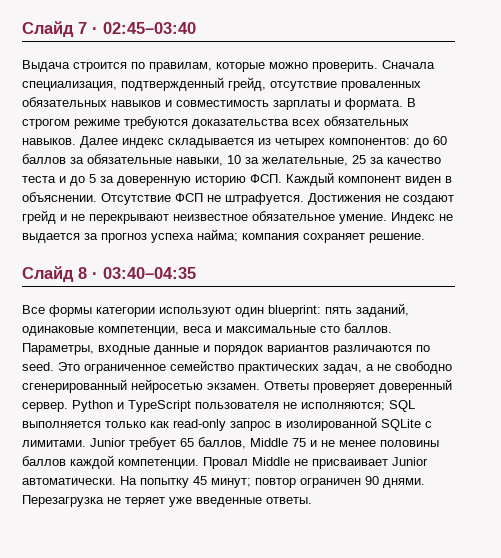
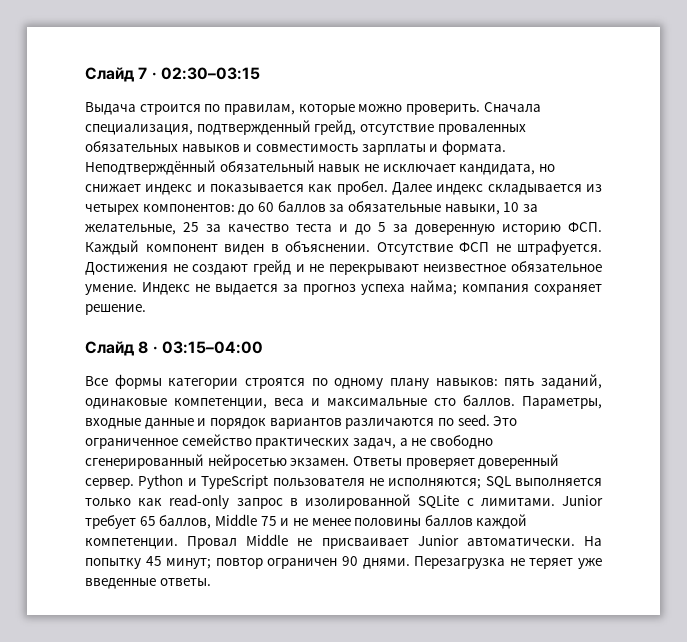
- Слайд 7 · 02:45–03:40
+ Слайд 7 · 02:30–03:15
- В строгом режиме требуются доказательства всех обязательных навыков.
+ Неподтверждённый обязательный навык не исключает кандидата, но снижает индекс и показывается как пробел.
- Слайд 8 · 03:40–04:35
+ Слайд 8 · 03:15–04:00
- Все формы категории используют один blueprint: пять заданий, одинаковые компетенции, веса и максимальные сто баллов.
+ Все формы категории строятся по одному плану навыков: пять заданий, одинаковые компетенции, веса и максимальные сто баллов.

